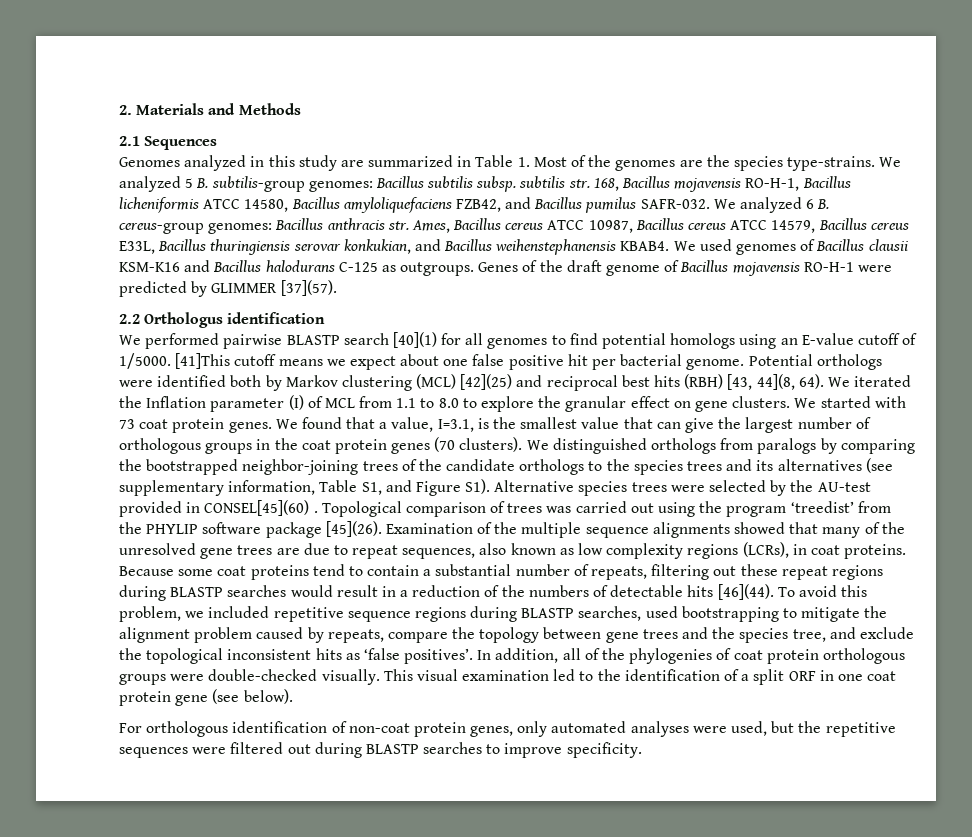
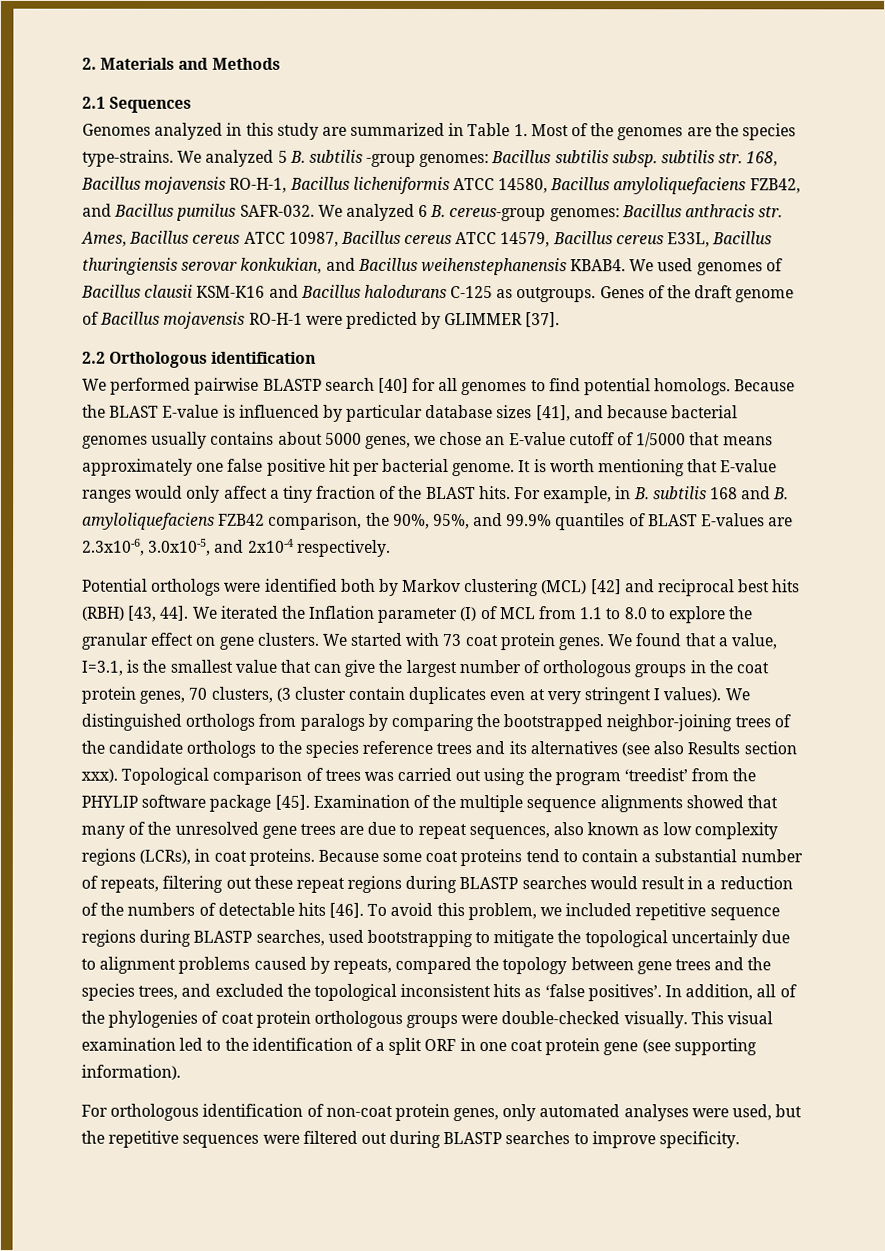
- We analyzed 5 B. subtilis-group genomes: Bacillus subtilis subsp. subtilis str. 168, Bacillus mojavensis RO-H-1, Bacillus licheniformis ATCC 14580, Bacillus amyloliquefaciens FZB42, and Bacillus pumilus SAFR-032.
+ We analyzed 5 B. subtilis -group genomes: Bacillus subtilis subsp. subtilis str. 168, Bacillus mojavensis RO-H-1, Bacillus licheniformis ATCC 14580, Bacillus amyloliquefaciens FZB42, and Bacillus pumilus SAFR-032.
- Genes of the draft genome of Bacillus mojavensis RO-H-1 were predicted by GLIMMER [37](57).
+ Genes of the draft genome of Bacillus mojavensis RO-H-1 were predicted by GLIMMER [37].
- 2.2 Orthologus identification
+ 2.2 Orthologous identification
- We performed pairwise BLASTP search [40](1) for all genomes to find potential homologs using an E-value cutoff of 1/5000. [41]This cutoff means we expect about one false positive hit per bacterial genome. Potential orthologs were identified both by Markov clustering (MCL) [42](25) and reciprocal best hits (RBH) [43, 44](8, 64).
+ We performed pairwise BLASTP search [40] for all genomes to find potential homologs. Because the BLAST E-value is influenced by particular database sizes [41], and because bacterial genomes usually contains about 5000 genes, we chose an E-value cutoff of 1/5000 that means approximately one false positive hit per bacterial genome. It is worth mentioning that E-value ranges would only affect a tiny fraction of the BLAST hits. For example, in B. subtilis 168 and B. amyloliquefaciens FZB42 comparison, the 90%, 95%, and 99.9% quantiles of BLAST E-values are 2.3x10-6, 3.0x10-5, and 2x10-4 respectively.
+ Potential orthologs were identified both by Markov clustering (MCL) [42] and reciprocal best hits (RBH) [43, 44].
- We found that a value, I=3.1, is the smallest value that can give the largest number of orthologous groups in the coat protein genes (70 clusters).
+ We found that a value, I=3.1, is the smallest value that can give the largest number of orthologous groups in the coat protein genes, 70 clusters, (3 cluster contain duplicates even at very stringent I values).
- We distinguished orthologs from paralogs by comparing the bootstrapped neighbor-joining trees of the candidate orthologs to the species trees and its alternatives (see supplementary information, Table S1, and Figure S1). Alternative species trees were selected by the AU-test provided in CONSEL[45](60) .
+ We distinguished orthologs from paralogs by comparing the bootstrapped neighbor-joining trees of the candidate orthologs to the species reference trees and its alternatives (see also Results section xxx).
- Topological comparison of trees was carried out using the program ‘treedist’ from the PHYLIP software package [45](26).
+ Topological comparison of trees was carried out using the program ‘treedist’ from the PHYLIP software package [45].
- Because some coat proteins tend to contain a substantial number of repeats, filtering out these repeat regions during BLASTP searches would result in a reduction of the numbers of detectable hits [46](44).
+ Because some coat proteins tend to contain a substantial number of repeats, filtering out these repeat regions during BLASTP searches would result in a reduction of the numbers of detectable hits [46].
- To avoid this problem, we included repetitive sequence regions during BLASTP searches, used bootstrapping to mitigate the alignment problem caused by repeats, compare the topology between gene trees and the species tree, and exclude the topological inconsistent hits as ‘false positives’.
+ To avoid this problem, we included repetitive sequence regions during BLASTP searches, used bootstrapping to mitigate the topological uncertainly due to alignment problems caused by repeats, compared the topology between gene trees and the species trees, and excluded the topological inconsistent hits as ‘false positives’.
- This visual examination led to the identification of a split ORF in one coat protein gene (see below).
+ This visual examination led to the identification of a split ORF in one coat protein gene (see supporting information).

